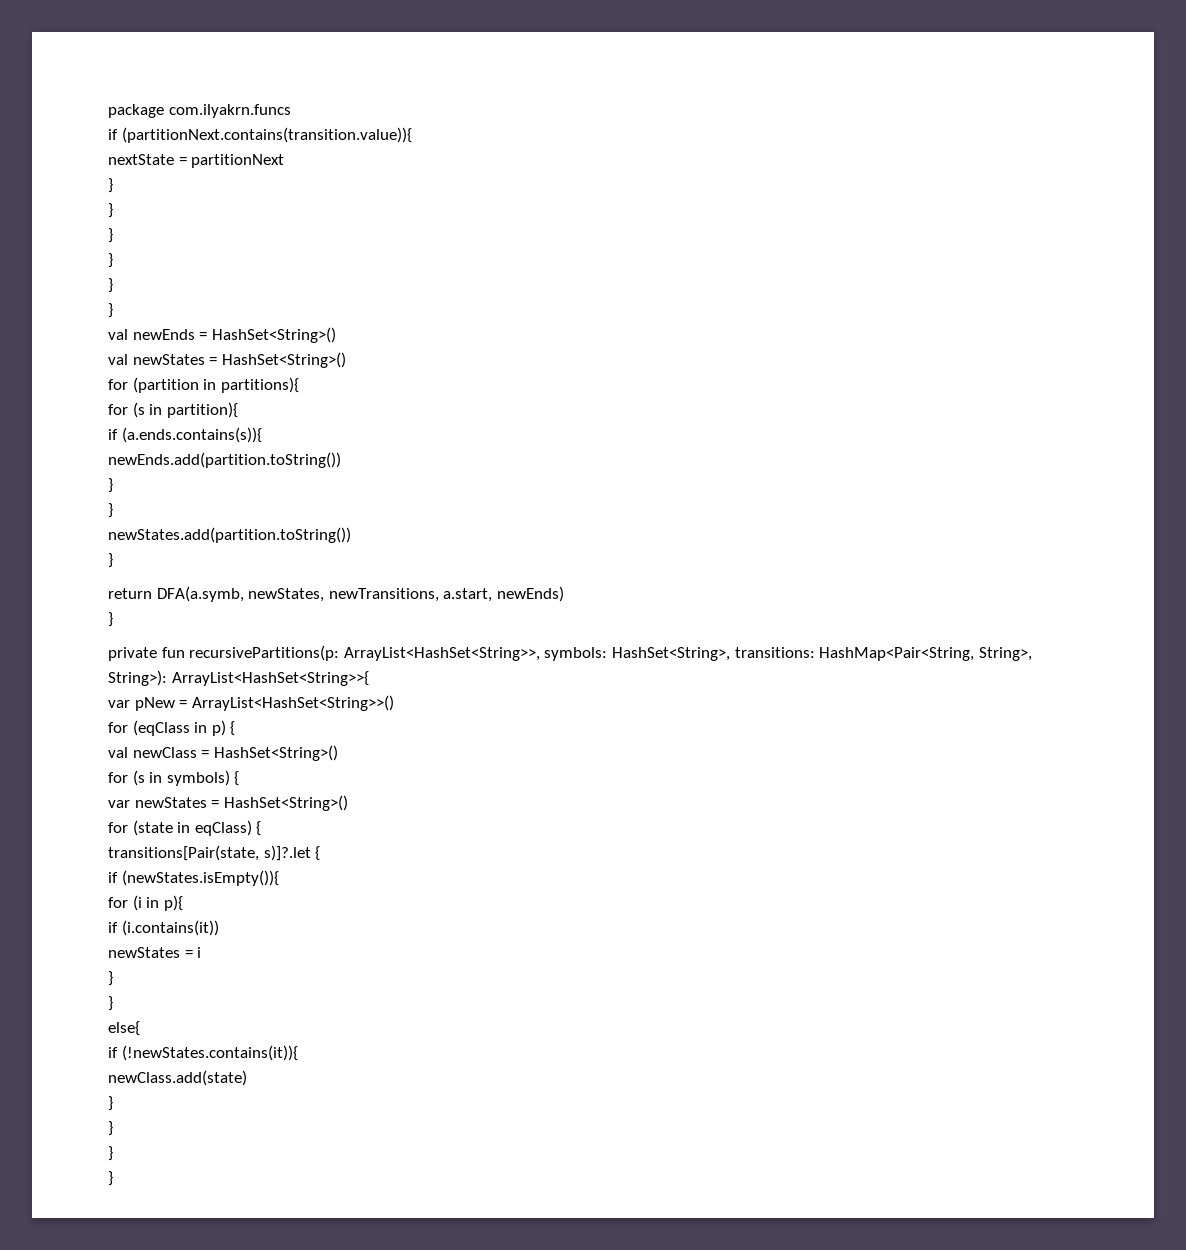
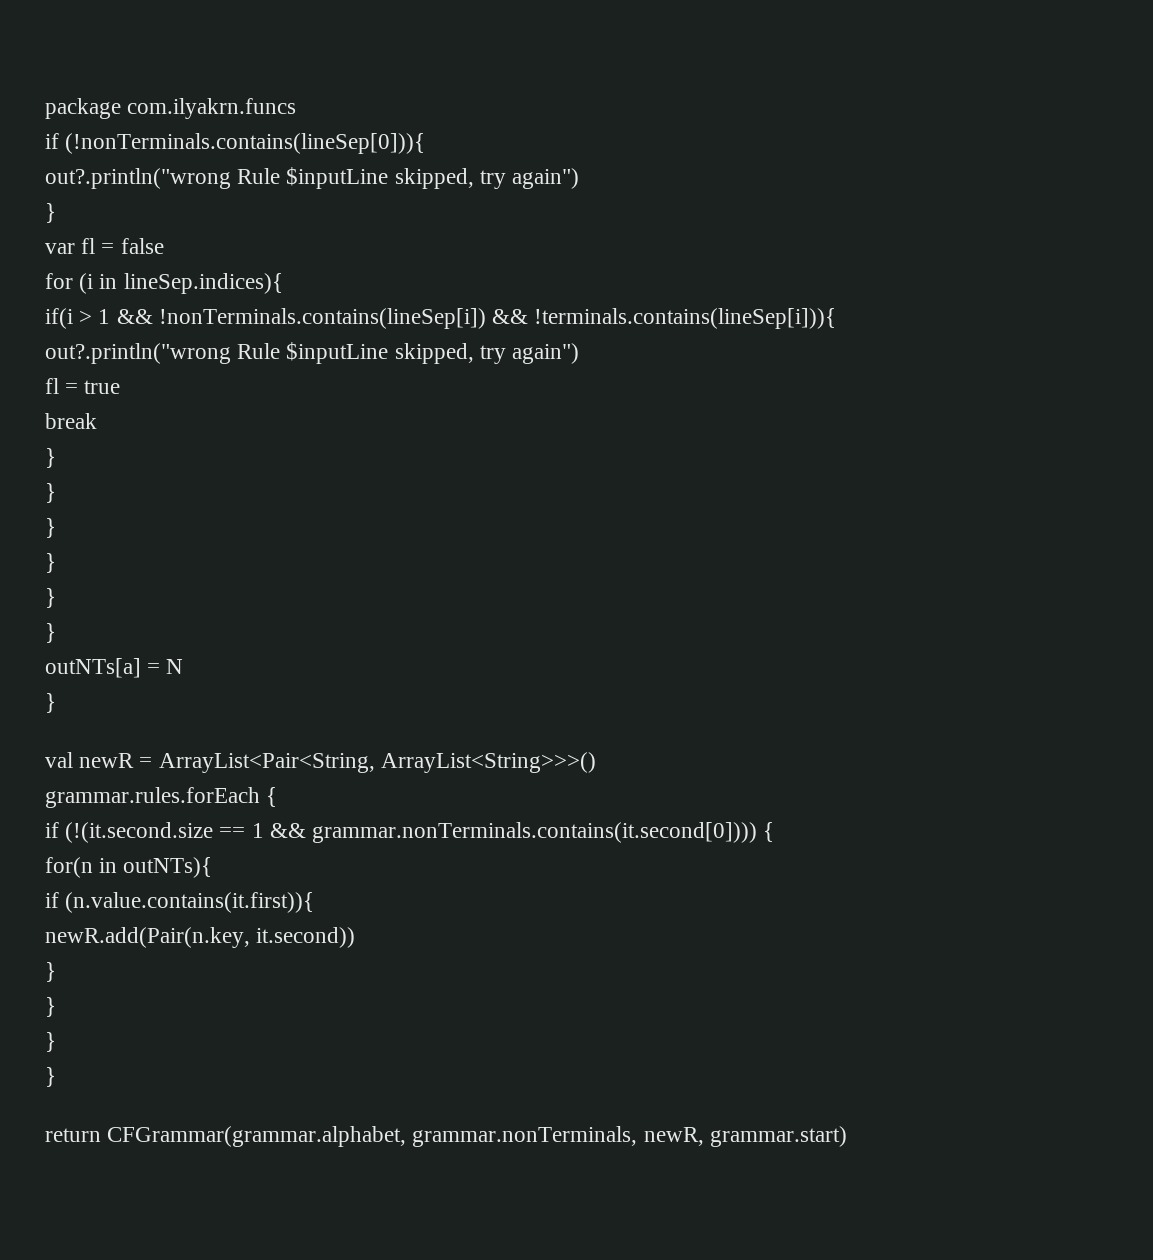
- if (partitionNext.contains(transition.value)){
- nextState = partitionNext
+ if (!nonTerminals.contains(lineSep[0])){
+ out?.println("wrong Rule $inputLine skipped, try again")
+ }
+ var fl = false
+ for (i in lineSep.indices){
+ if(i > 1 && !nonTerminals.contains(lineSep[i]) && !terminals.contains(lineSep[i])){
+ out?.println("wrong Rule $inputLine skipped, try again")
+ fl = true
+ break
- val newEnds = HashSet<String>()
- val newStates = HashSet<String>()
- for (partition in partitions){
- for (s in partition){
- if (a.ends.contains(s)){
- newEnds.add(partition.toString())
+ outNTs[a] = N
  }
- }
- newStates.add(partition.toString())
- }
- return DFA(a.symb, newStates, newTransitions, a.start, newEnds)
- }
- private fun recursivePartitions(p: ArrayList<HashSet<String>>, symbols: HashSet<String>, transitions: HashMap<Pair<String, String>, String>): ArrayList<HashSet<String>>{
- var pNew = ArrayList<HashSet<String>>()
- for (eqClass in p) {
- val newClass = HashSet<String>()
- for (s in symbols) {
- var newStates = HashSet<String>()
- for (state in eqClass) {
- transitions[Pair(state, s)]?.let {
- if (newStates.isEmpty()){
- for (i in p){
- if (i.contains(it))
- newStates = i
- }
- }
- else{
- if (!newStates.contains(it)){
- newClass.add(state)
+ val newR = ArrayList<Pair<String, ArrayList<String>>>()
+ grammar.rules.forEach {
+ if (!(it.second.size == 1 && grammar.nonTerminals.contains(it.second[0]))) {
+ for(n in outNTs){
+ if (n.value.contains(it.first)){
+ newR.add(Pair(n.key, it.second))
  }
  }
  }
  }
+ return CFGrammar(grammar.alphabet, grammar.nonTerminals, newR, grammar.start)

